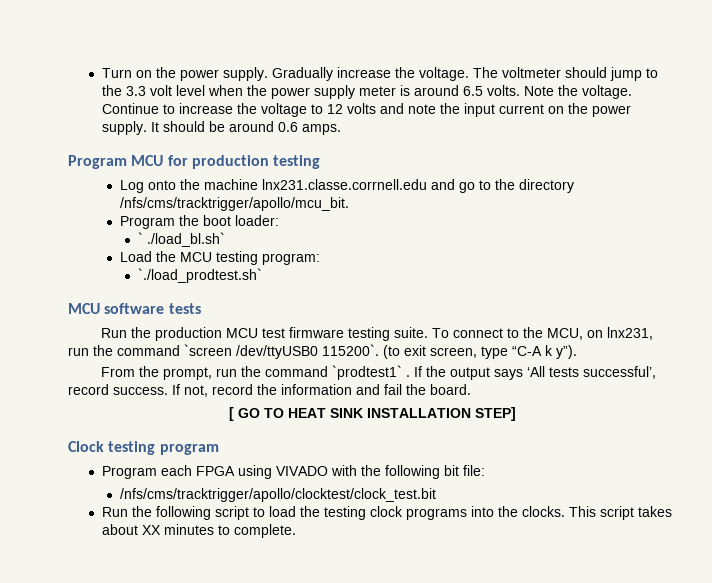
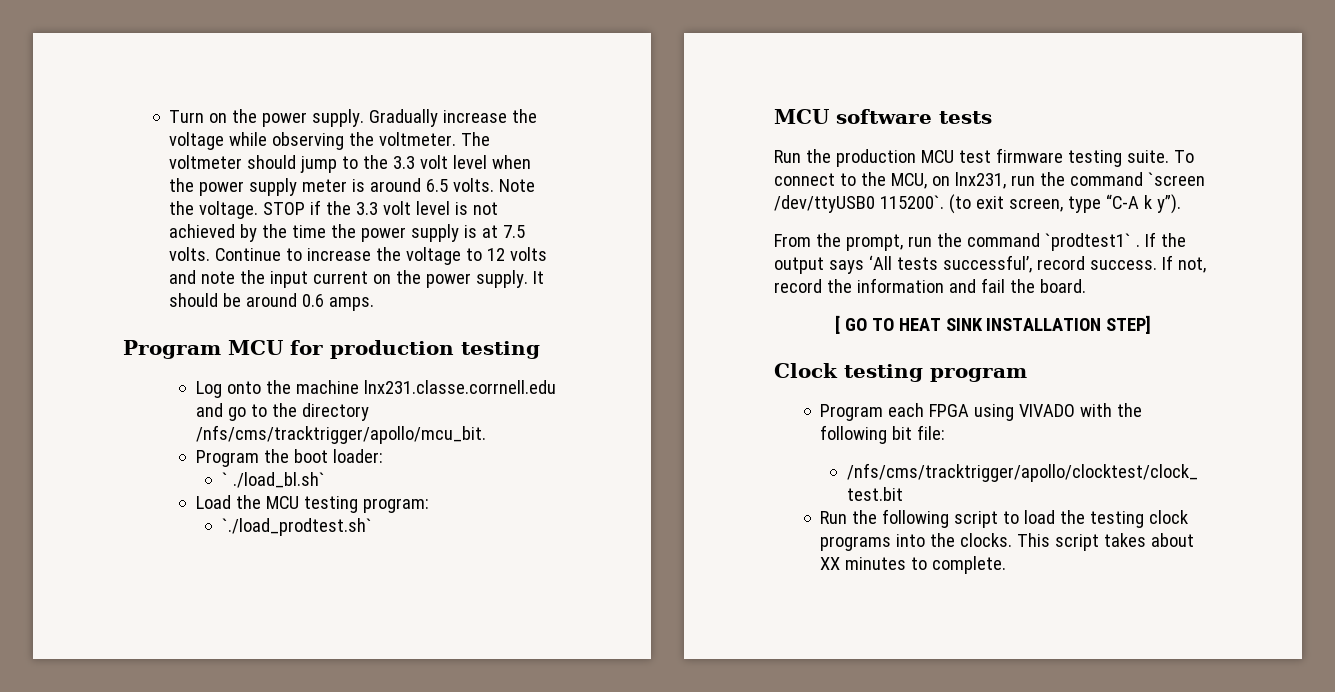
- Gradually increase the voltage.
+ Gradually increase the voltage while observing the voltmeter.
+ STOP if the 3.3 volt level is not achieved by the time the power supply is at 7.5 volts.

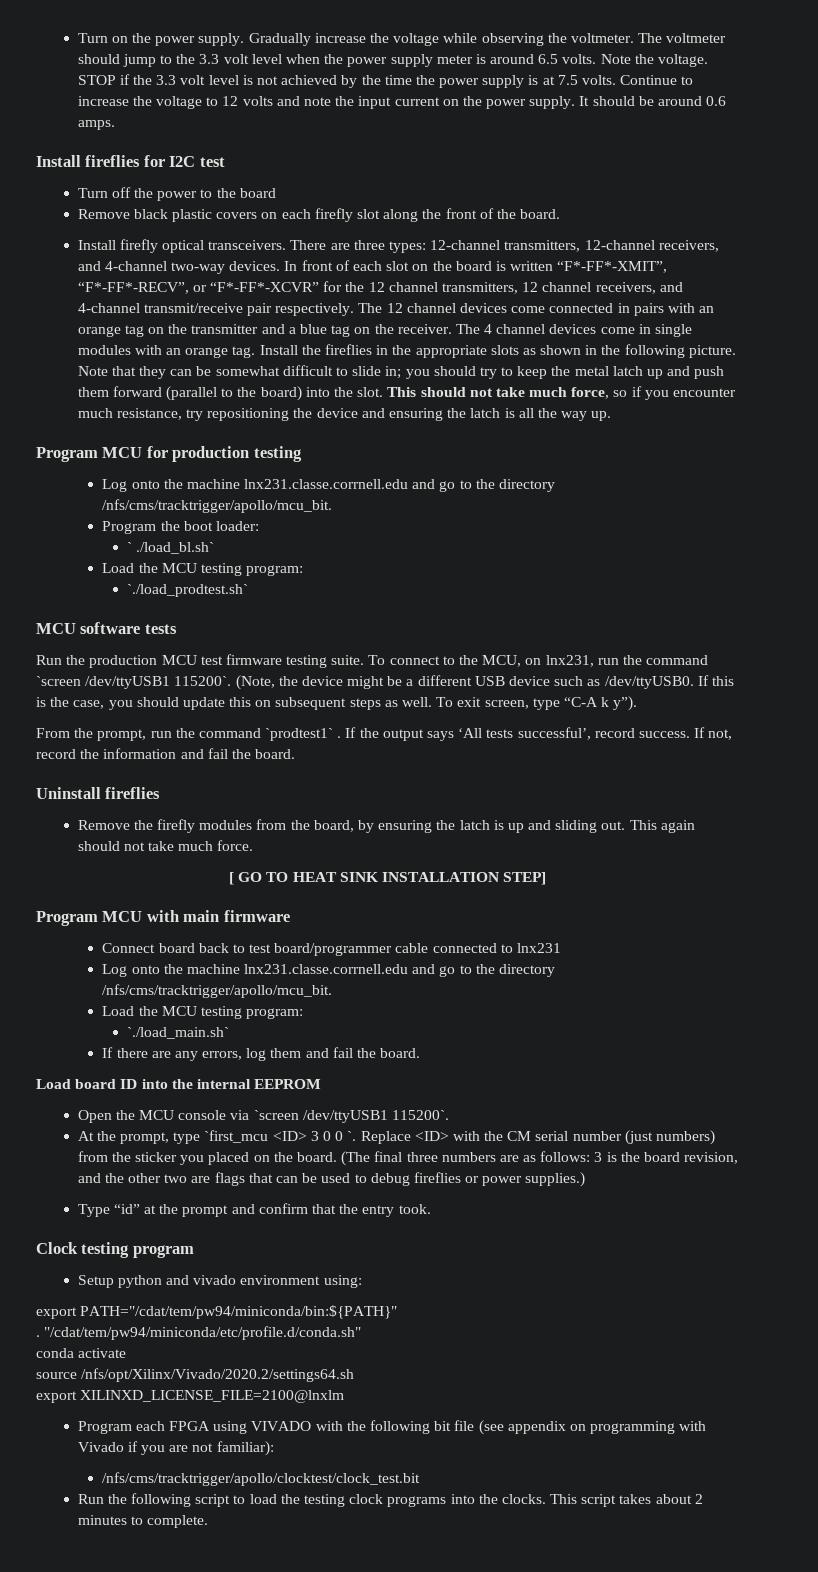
+ Install fireflies for I2C test
+ Turn off the power to the board
+ Remove black plastic covers on each firefly slot along the front of the board.
+ Install firefly optical transceivers. There are three types: 12-channel transmitters, 12-channel receivers, and 4-channel two-way devices. In front of each slot on the board is written “F*-FF*-XMIT”, “F*-FF*-RECV”, or “F*-FF*-XCVR” for the 12 channel transmitters, 12 channel receivers, and 4-channel transmit/receive pair respectively. The 12 channel devices come connected in pairs with an orange tag on the transmitter and a blue tag on the receiver. The 4 channel devices come in single modules with an orange tag. Install the fireflies in the appropriate slots as shown in the following picture. Note that they can be somewhat difficult to slide in; you should try to keep the metal latch up and push them forward (parallel to the board) into the slot. This should not take much force, so if you encounter much resistance, try repositioning the device and ensuring the latch is all the way up.
- To connect to the MCU, on lnx231, run the command `screen /dev/ttyUSB0 115200`. (to exit screen, type “C-A k y”).
+ To connect to the MCU, on lnx231, run the command `screen /dev/ttyUSB1 115200`. (Note, the device might be a different USB device such as /dev/ttyUSB0. If this is the case, you should update this on subsequent steps as well. To exit screen, type “C-A k y”).
+ Uninstall fireflies
+ Remove the firefly modules from the board, by ensuring the latch is up and sliding out. This again should not take much force.
+ Program MCU with main firmware
+ Connect board back to test board/programmer cable connected to lnx231
+ Log onto the machine lnx231.classe.corrnell.edu and go to the directory /nfs/cms/tracktrigger/apollo/mcu_bit.
+ Load the MCU testing program:
+ `./load_main.sh`
+ If there are any errors, log them and fail the board.
+ Load board ID into the internal EEPROM
+ Open the MCU console via `screen /dev/ttyUSB1 115200`.
+ At the prompt, type `first_mcu <ID> 3 0 0 `. Replace <ID> with the CM serial number (just numbers) from the sticker you placed on the board. (The final three numbers are as follows: 3 is the board revision, and the other two are flags that can be used to debug fireflies or power supplies.)
+ Type “id” at the prompt and confirm that the entry took.
  Clock testing program
+ Setup python and vivado environment using:
+ export PATH="/cdat/tem/pw94/miniconda/bin:${PATH}"
+ . "/cdat/tem/pw94/miniconda/etc/profile.d/conda.sh"
+ conda activate
+ source /nfs/opt/Xilinx/Vivado/2020.2/settings64.sh
+ export XILINXD_LICENSE_FILE=2100@lnxlm
- Program each FPGA using VIVADO with the following bit file:
+ Program each FPGA using VIVADO with the following bit file (see appendix on programming with Vivado if you are not familiar):
- This script takes about XX minutes to complete.
+ This script takes about 2 minutes to complete.

